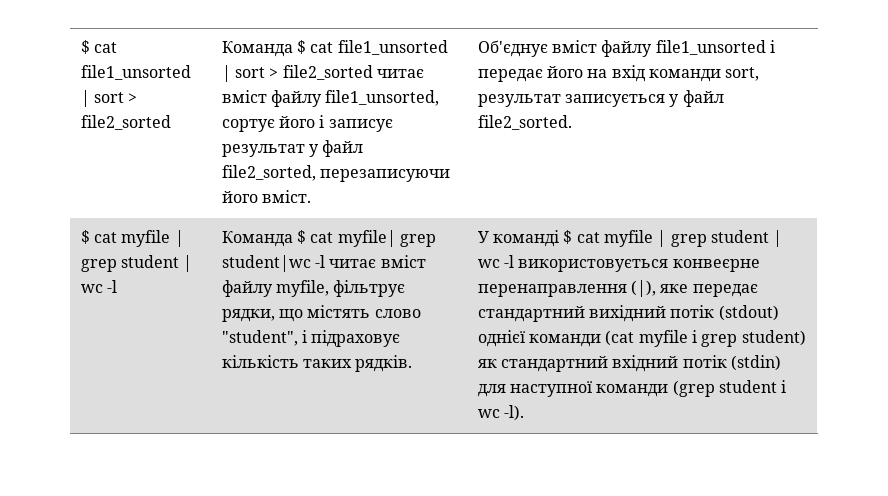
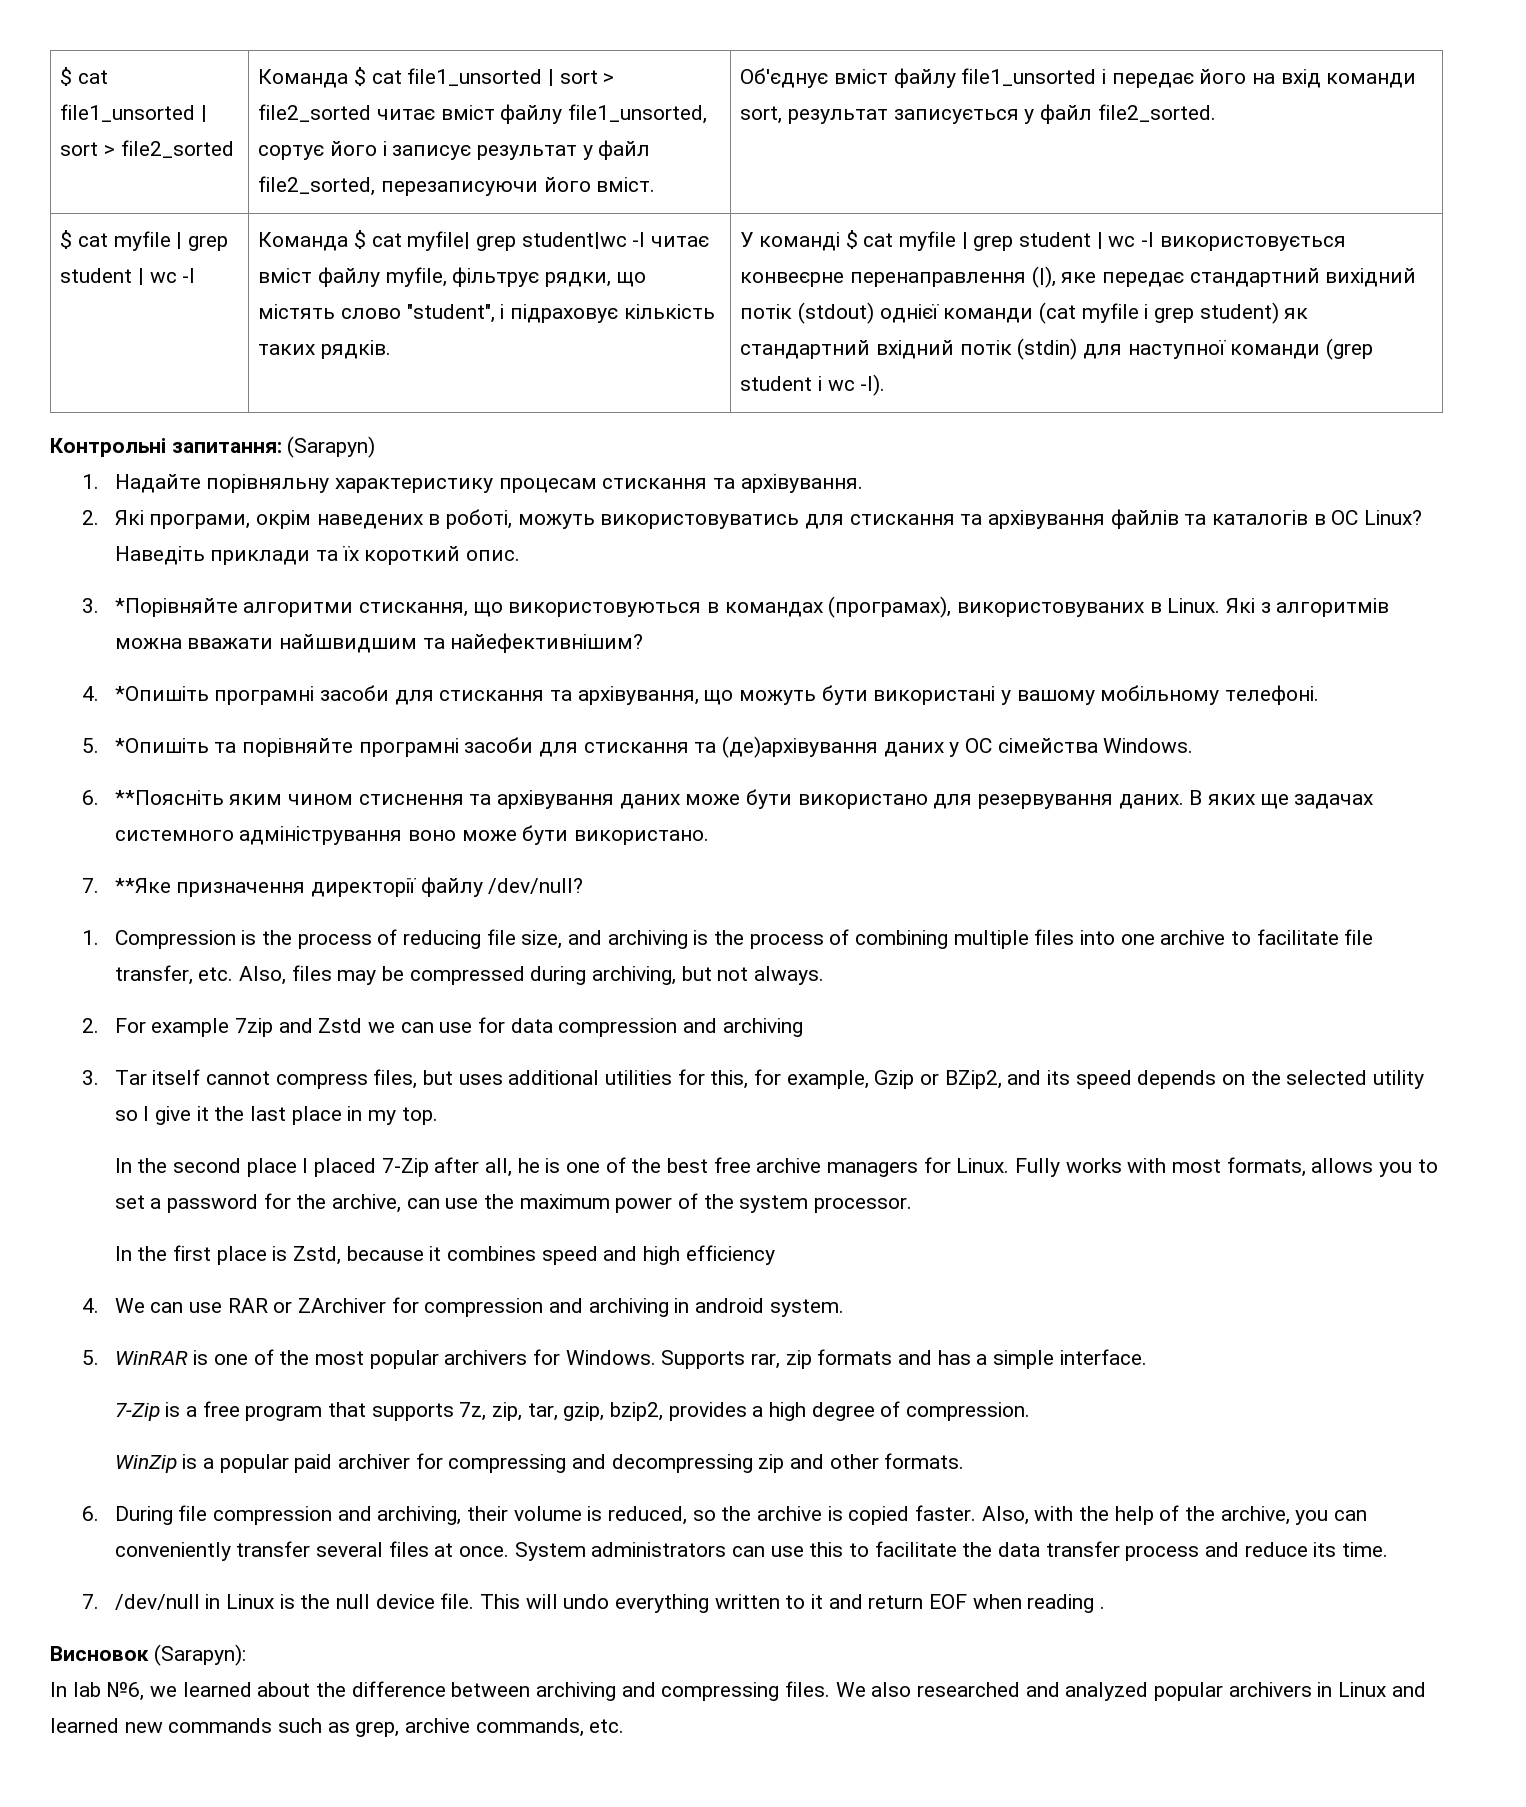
+ Контрольні запитання: (Sarapyn)
+ 1. Надайте порівняльну характеристику процесам стискання та архівування.
+ 2. Які програми, окрім наведених в роботі, можуть використовуватись для стискання та архівування файлів та каталогів в ОС Linux? Наведіть приклади та їх короткий опис.
+ 3. *Порівняйте алгоритми стискання, що використовуються в командах (програмах), використовуваних в Linux. Які з алгоритмів можна вважати найшвидшим та найефективнішим?
+ 4. *Опишіть програмні засоби для стискання та архівування, що можуть бути використані у вашому мобільному телефоні.
+ 5. *Опишіть та порівняйте програмні засоби для стискання та (де)архівування даних у ОС сімейства Windows.
+ 6. **Поясніть яким чином стиснення та архівування даних може бути використано для резервування даних. В яких ще задачах системного адміністрування воно може бути використано.
+ 7. **Яке призначення директорії файлу /dev/null?
+ 1. Compression is the process of reducing file size, and archiving is the process of combining multiple files into one archive to facilitate file transfer, etc. Also, files may be compressed during archiving, but not always.
+ 2. For example 7zip and Zstd we can use for data compression and archiving
+ 3. Tar itself cannot compress files, but uses additional utilities for this, for example, Gzip or BZip2, and its speed depends on the selected utility so I give it the last place in my top.
+ In the second place I placed 7-Zip after all, he is one of the best free archive managers for Linux. Fully works with most formats, allows you to set a password for the archive, can use the maximum power of the system processor.
+ In the first place is Zstd, because it combines speed and high efficiency
+ 4. We can use RAR or ZArchiver for compression and archiving in android system.
+ 5. WinRAR is one of the most popular archivers for Windows. Supports rar, zip formats and has a simple interface.
+ 7-Zip is a free program that supports 7z, zip, tar, gzip, bzip2, provides a high degree of compression.
+ WinZip is a popular paid archiver for compressing and decompressing zip and other formats.
+ 6. During file compression and archiving, their volume is reduced, so the archive is copied faster. Also, with the help of the archive, you can conveniently transfer several files at once. System administrators can use this to facilitate the data transfer process and reduce its time.
+ 7. /dev/null in Linux is the null device file. This will undo everything written to it and return EOF when reading .
+ Висновок (Sarapyn):
+ In lab №6, we learned about the difference between archiving and compressing files. We also researched and analyzed popular archivers in Linux and learned new commands such as grep, archive commands, etc.

